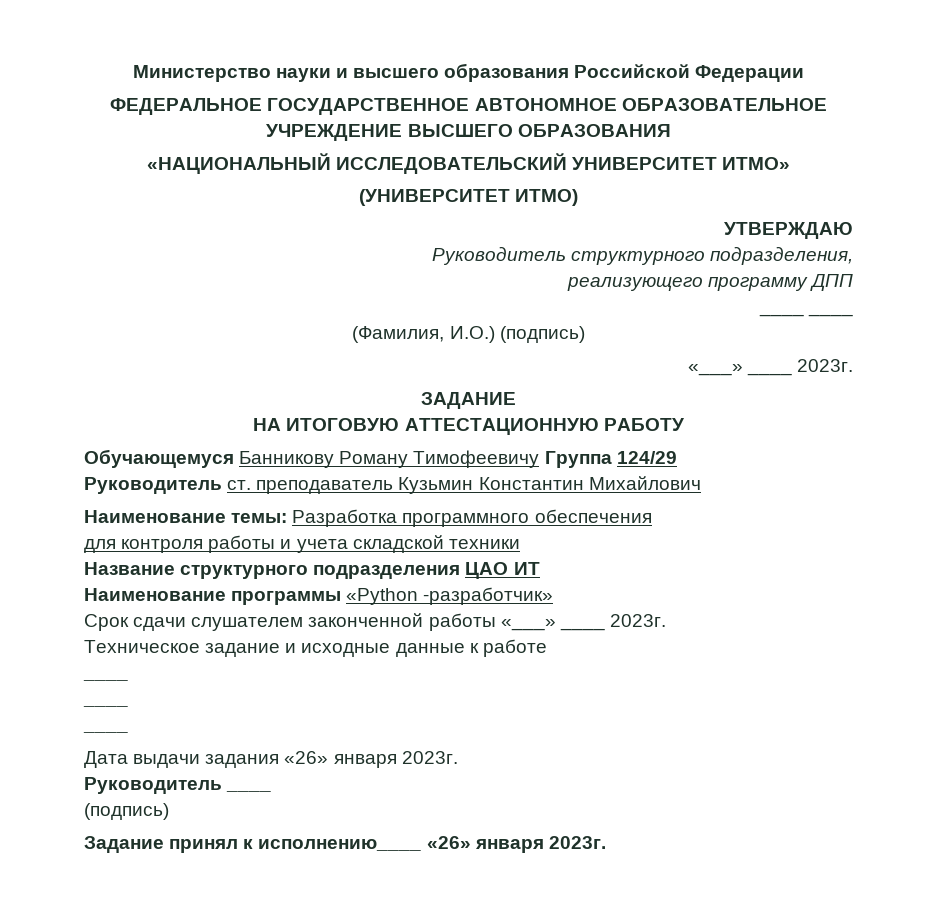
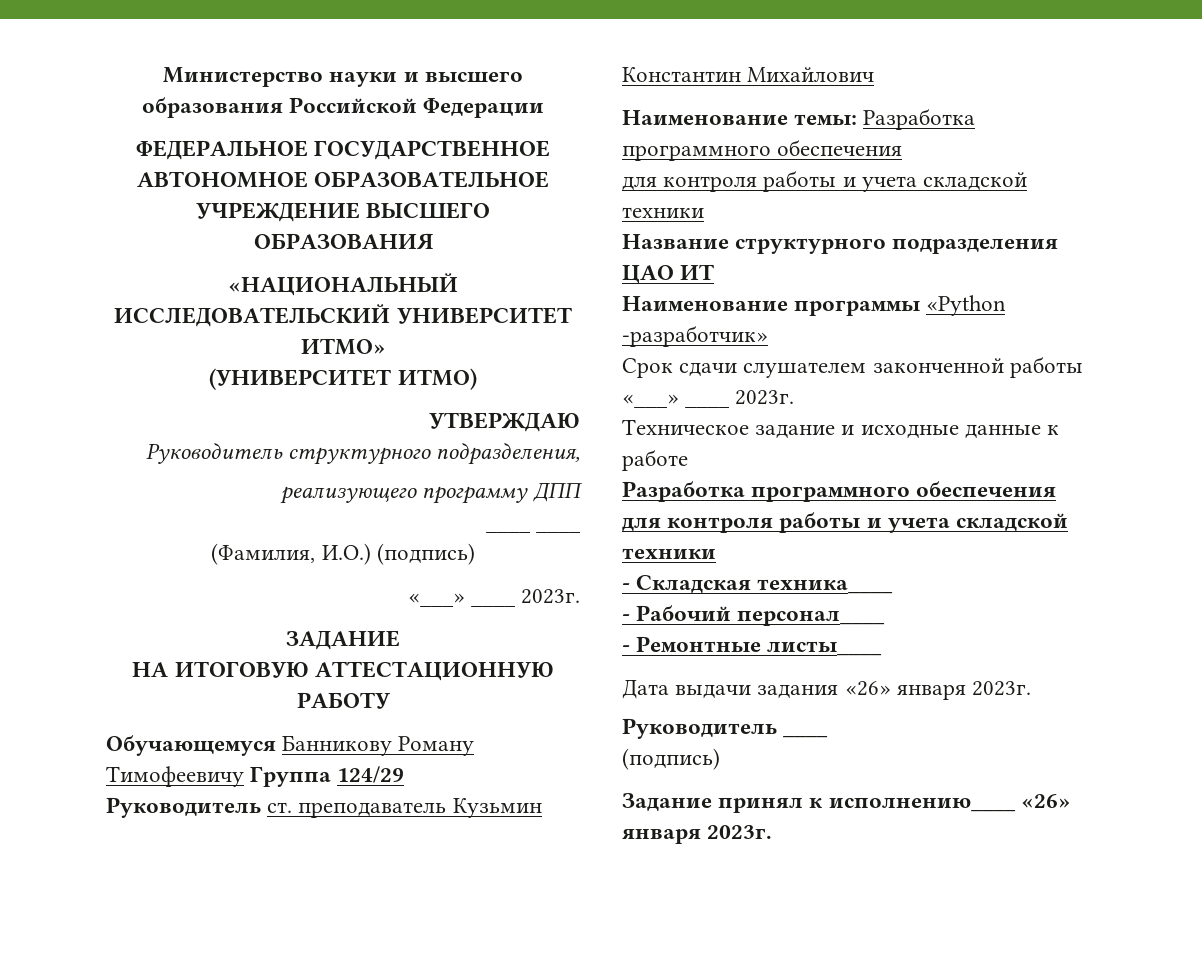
  Техническое задание и исходные данные к работе
- ____
- ____
- ____
+ Разработка программного обеспечения для контроля работы и учета складской техники
+ - Складская техника____
+ - Рабочий персонал____
+ - Ремонтные листы____

